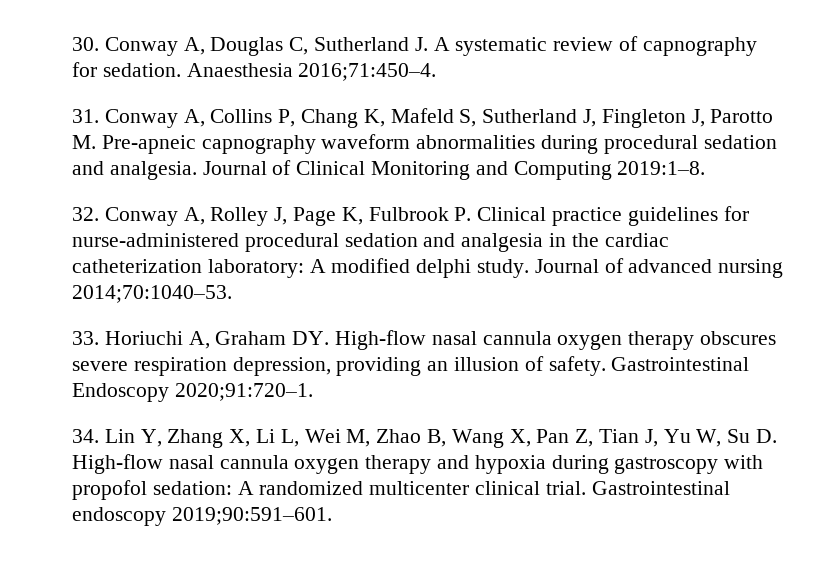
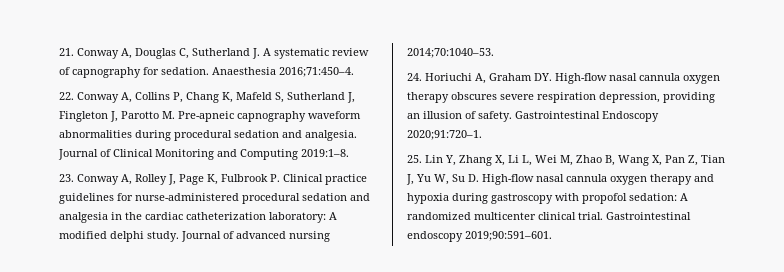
- 30. Conway A, Douglas C, Sutherland J. A systematic review of capnography for sedation.
+ 21. Conway A, Douglas C, Sutherland J. A systematic review of capnography for sedation.
- 31. Conway A, Collins P, Chang K, Mafeld S, Sutherland J, Fingleton J, Parotto M. Pre-apneic capnography waveform abnormalities during procedural sedation and analgesia.
+ 22. Conway A, Collins P, Chang K, Mafeld S, Sutherland J, Fingleton J, Parotto M. Pre-apneic capnography waveform abnormalities during procedural sedation and analgesia.
- 32. Conway A, Rolley J, Page K, Fulbrook P. Clinical practice guidelines for nurse-administered procedural sedation and analgesia in the cardiac catheterization laboratory: A modified delphi study.
+ 23. Conway A, Rolley J, Page K, Fulbrook P. Clinical practice guidelines for nurse-administered procedural sedation and analgesia in the cardiac catheterization laboratory: A modified delphi study.
- 33. Horiuchi A, Graham DY. High-flow nasal cannula oxygen therapy obscures severe respiration depression, providing an illusion of safety.
+ 24. Horiuchi A, Graham DY. High-flow nasal cannula oxygen therapy obscures severe respiration depression, providing an illusion of safety.
- 34. Lin Y, Zhang X, Li L, Wei M, Zhao B, Wang X, Pan Z, Tian J, Yu W, Su D. High-flow nasal cannula oxygen therapy and hypoxia during gastroscopy with propofol sedation: A randomized multicenter clinical trial.
+ 25. Lin Y, Zhang X, Li L, Wei M, Zhao B, Wang X, Pan Z, Tian J, Yu W, Su D. High-flow nasal cannula oxygen therapy and hypoxia during gastroscopy with propofol sedation: A randomized multicenter clinical trial.

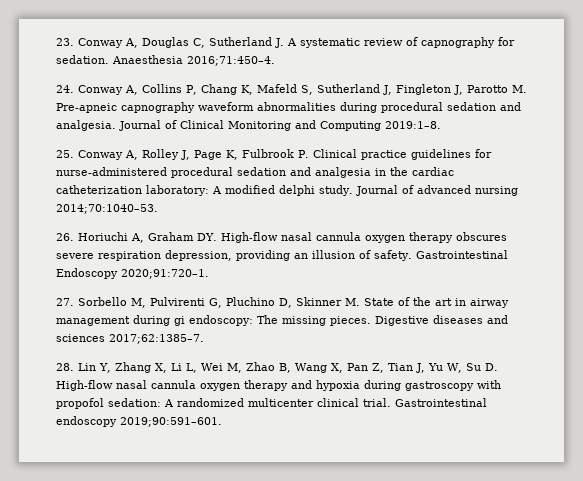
- 21. Conway A, Douglas C, Sutherland J. A systematic review of capnography for sedation.
+ 23. Conway A, Douglas C, Sutherland J. A systematic review of capnography for sedation.
- 22. Conway A, Collins P, Chang K, Mafeld S, Sutherland J, Fingleton J, Parotto M. Pre-apneic capnography waveform abnormalities during procedural sedation and analgesia.
+ 24. Conway A, Collins P, Chang K, Mafeld S, Sutherland J, Fingleton J, Parotto M. Pre-apneic capnography waveform abnormalities during procedural sedation and analgesia.
- 23. Conway A, Rolley J, Page K, Fulbrook P. Clinical practice guidelines for nurse-administered procedural sedation and analgesia in the cardiac catheterization laboratory: A modified delphi study.
+ 25. Conway A, Rolley J, Page K, Fulbrook P. Clinical practice guidelines for nurse-administered procedural sedation and analgesia in the cardiac catheterization laboratory: A modified delphi study.
- 24. Horiuchi A, Graham DY. High-flow nasal cannula oxygen therapy obscures severe respiration depression, providing an illusion of safety.
+ 26. Horiuchi A, Graham DY. High-flow nasal cannula oxygen therapy obscures severe respiration depression, providing an illusion of safety.
- 25. Lin Y, Zhang X, Li L, Wei M, Zhao B, Wang X, Pan Z, Tian J, Yu W, Su D. High-flow nasal cannula oxygen therapy and hypoxia during gastroscopy with propofol sedation: A randomized multicenter clinical trial.
+ 27. Sorbello M, Pulvirenti G, Pluchino D, Skinner M. State of the art in airway management during gi endoscopy: The missing pieces. Digestive diseases and sciences 2017;62:1385–7.
+ 28. Lin Y, Zhang X, Li L, Wei M, Zhao B, Wang X, Pan Z, Tian J, Yu W, Su D. High-flow nasal cannula oxygen therapy and hypoxia during gastroscopy with propofol sedation: A randomized multicenter clinical trial.

